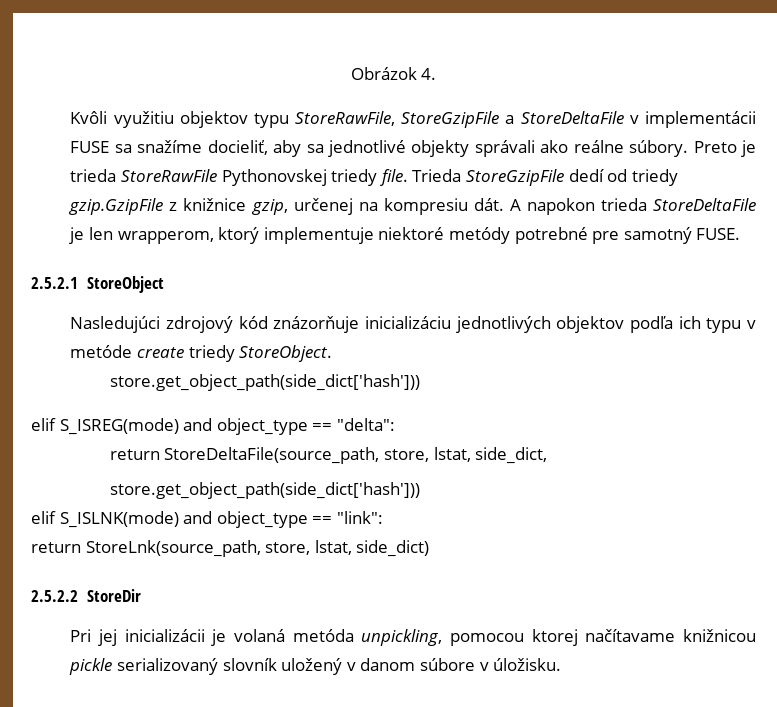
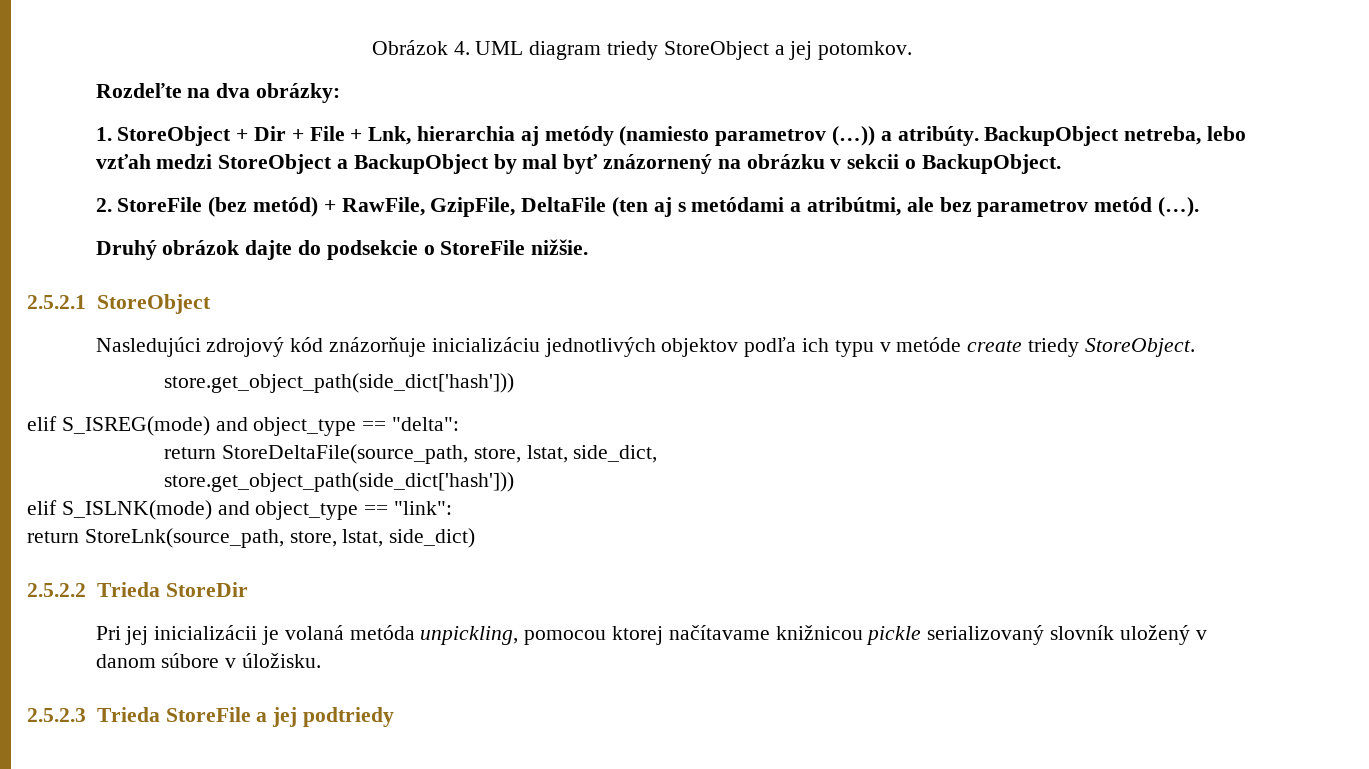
- Obrázok 4.
- Kvôli využitiu objektov typu StoreRawFile, StoreGzipFile a StoreDeltaFile v implementácii FUSE sa snažíme docieliť, aby sa jednotlivé objekty správali ako reálne súbory. Preto je trieda StoreRawFile Pythonovskej triedy file. Trieda StoreGzipFile dedí od triedy gzip.GzipFile z knižnice gzip, určenej na kompresiu dát. A napokon trieda StoreDeltaFile je len wrapperom, ktorý implementuje niektoré metódy potrebné pre samotný FUSE.
+ Obrázok 4. UML diagram triedy StoreObject a jej potomkov.
+ Rozdeľte na dva obrázky:
+ 1. StoreObject + Dir + File + Lnk, hierarchia aj metódy (namiesto parametrov (…)) a atribúty. BackupObject netreba, lebo vzťah medzi StoreObject a BackupObject by mal byť znázornený na obrázku v sekcii o BackupObject.
+ 2. StoreFile (bez metód) + RawFile, GzipFile, DeltaFile (ten aj s metódami a atribútmi, ale bez parametrov metód (…).
+ Druhý obrázok dajte do podsekcie o StoreFile nižšie.
- 2.5.2.2 StoreDir
+ 2.5.2.2 Trieda StoreDir
+ 2.5.2.3 Trieda StoreFile a jej podtriedy

